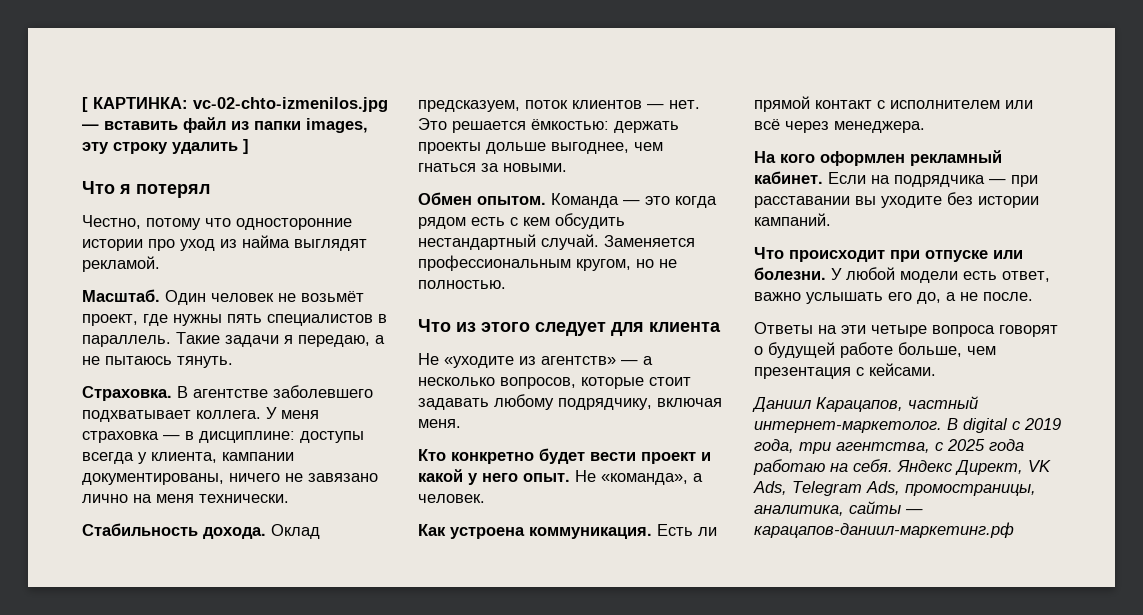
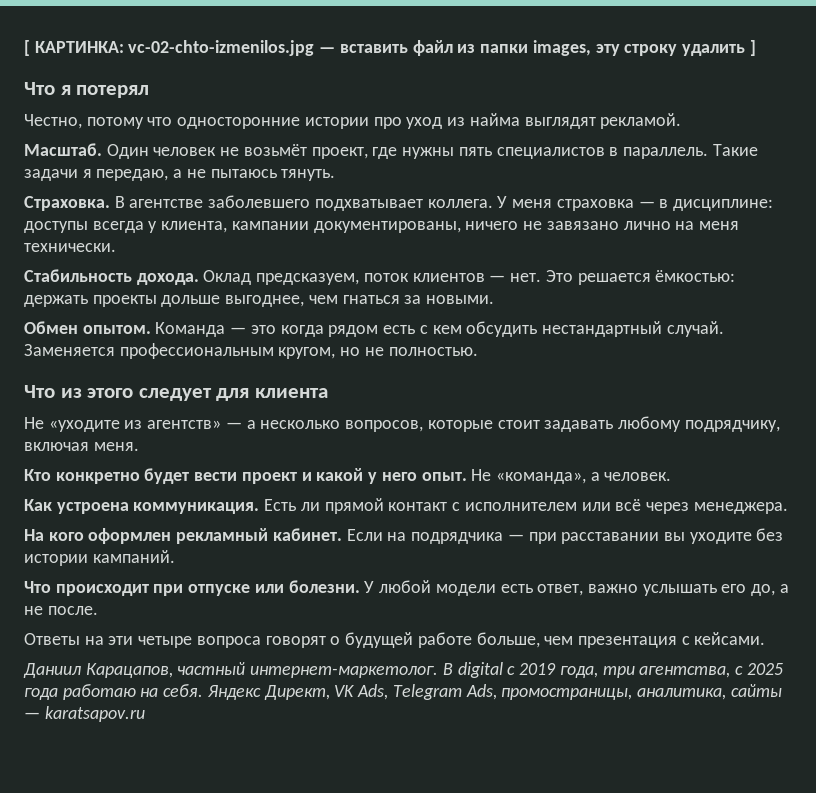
- Яндекс Директ, VK Ads, Telegram Ads, промостраницы, аналитика, сайты — карацапов-даниил-маркетинг.рф
+ Яндекс Директ, VK Ads, Telegram Ads, промостраницы, аналитика, сайты — karatsapov.ru

